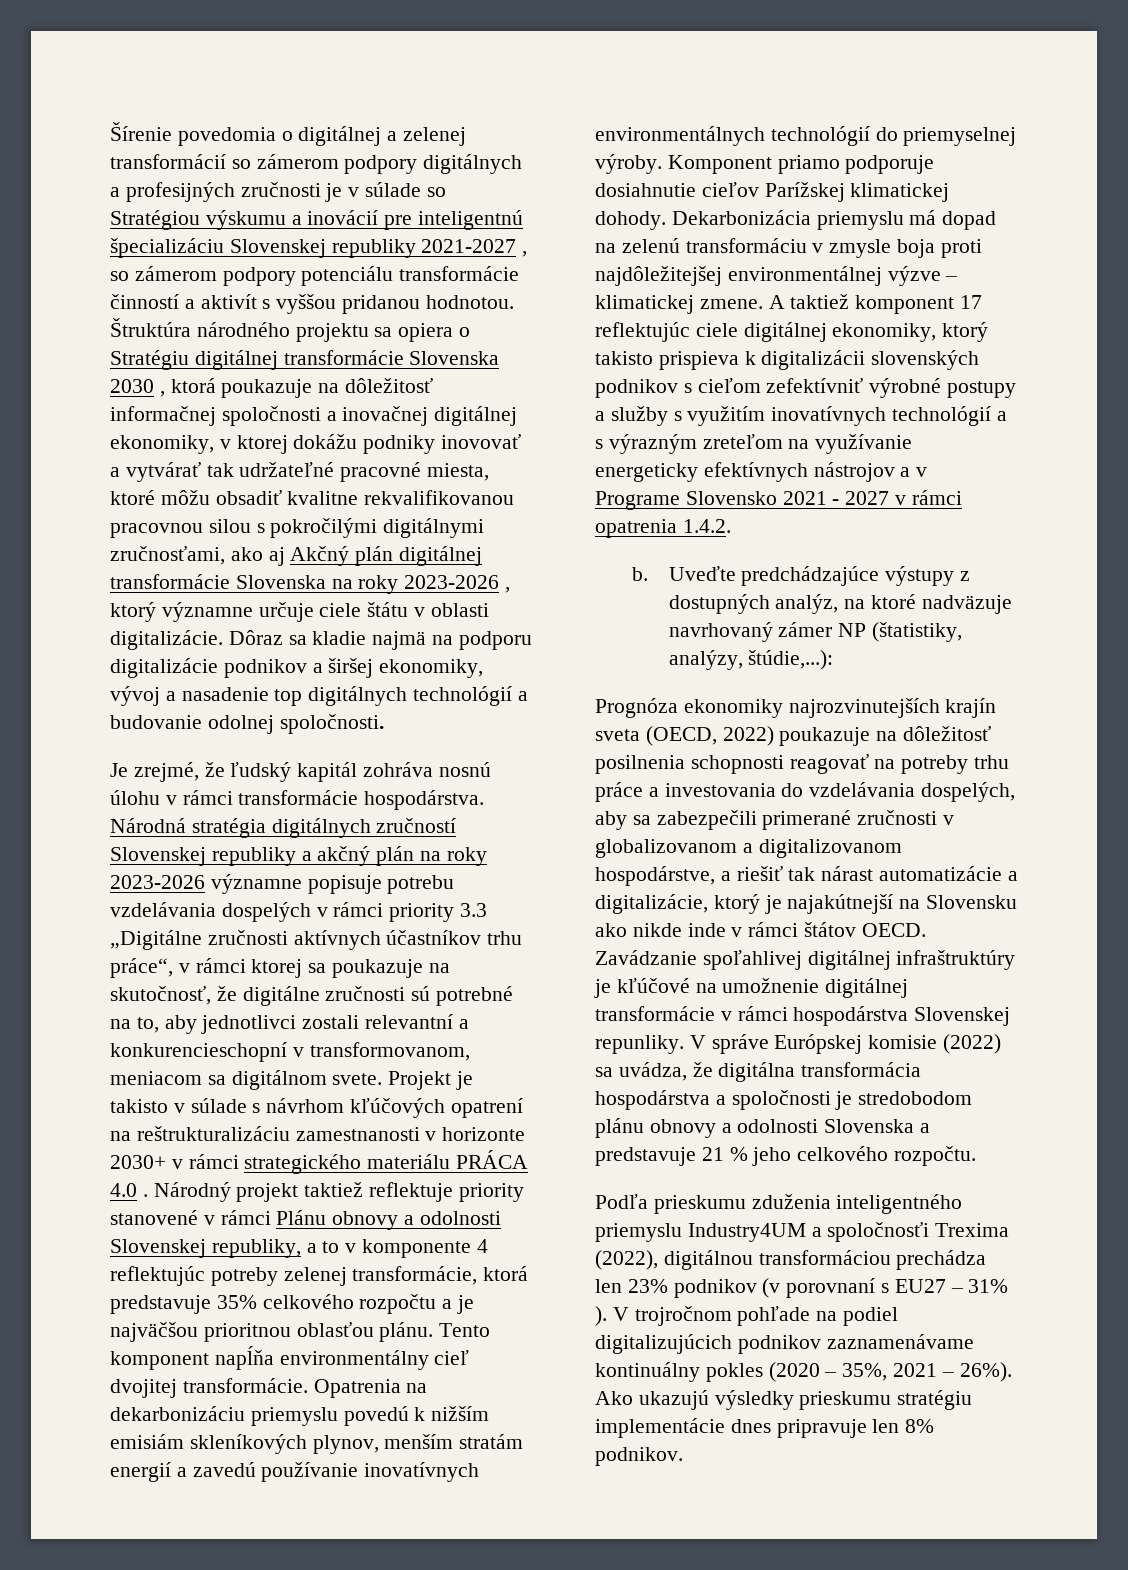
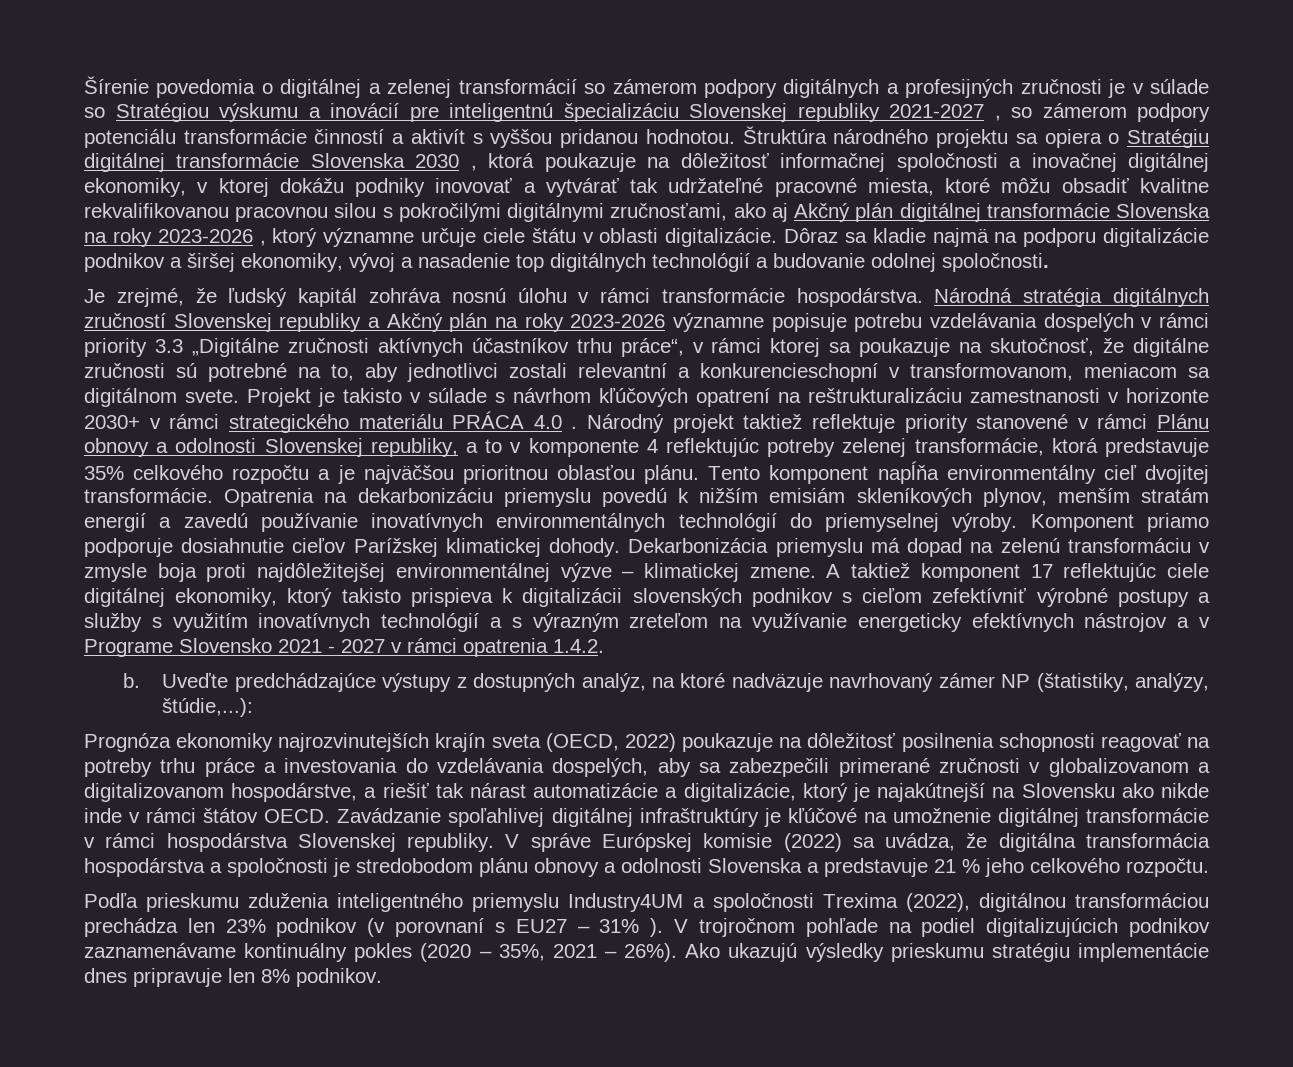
- Národná stratégia digitálnych zručností Slovenskej republiky a akčný plán na roky 2023-2026 významne popisuje potrebu vzdelávania dospelých v rámci priority 3.3 „Digitálne zručnosti aktívnych účastníkov trhu práce“, v rámci ktorej sa poukazuje na skutočnosť, že digitálne zručnosti sú potrebné na to, aby jednotlivci zostali relevantní a konkurencieschopní v transformovanom, meniacom sa digitálnom svete.
+ Národná stratégia digitálnych zručností Slovenskej republiky a Akčný plán na roky 2023-2026 významne popisuje potrebu vzdelávania dospelých v rámci priority 3.3 „Digitálne zručnosti aktívnych účastníkov trhu práce“, v rámci ktorej sa poukazuje na skutočnosť, že digitálne zručnosti sú potrebné na to, aby jednotlivci zostali relevantní a konkurencieschopní v transformovanom, meniacom sa digitálnom svete.
- Zavádzanie spoľahlivej digitálnej infraštruktúry je kľúčové na umožnenie digitálnej transformácie v rámci hospodárstva Slovenskej repunliky.
+ Zavádzanie spoľahlivej digitálnej infraštruktúry je kľúčové na umožnenie digitálnej transformácie v rámci hospodárstva Slovenskej republiky.
- Podľa prieskumu zduženia inteligentného priemyslu Industry4UM a spoločnosťi Trexima (2022), digitálnou transformáciou prechádza len 23% podnikov (v porovnaní s EU27 – 31% ).
+ Podľa prieskumu zduženia inteligentného priemyslu Industry4UM a spoločnosti Trexima (2022), digitálnou transformáciou prechádza len 23% podnikov (v porovnaní s EU27 – 31% ).

